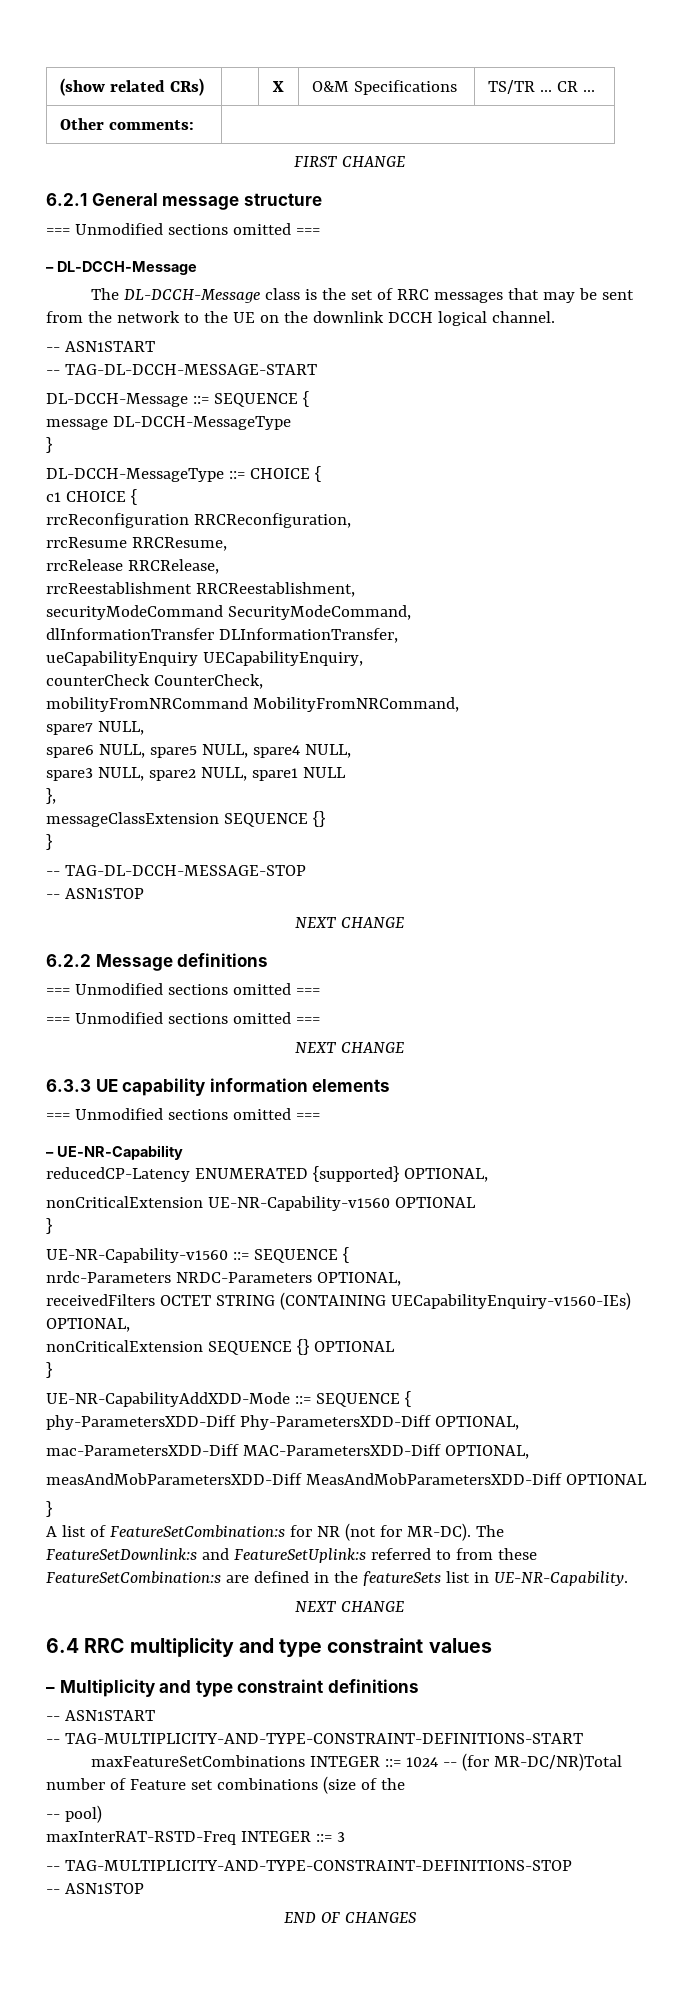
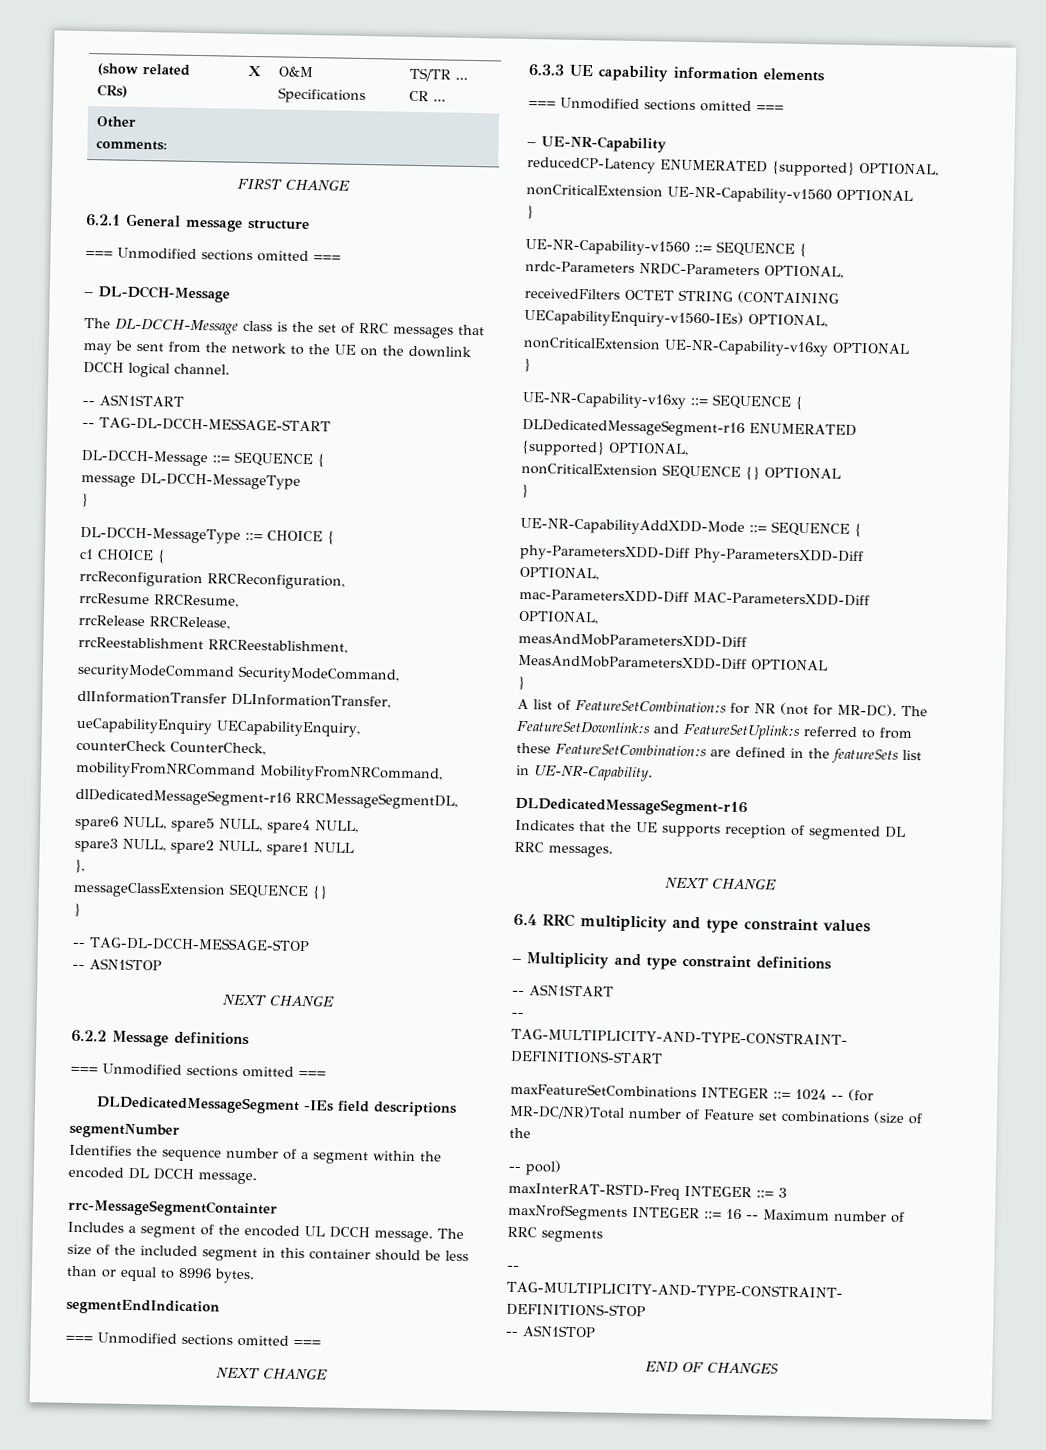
- spare7 NULL,
+ dlDedicatedMessageSegment-r16 RRCMessageSegmentDL,
+ DLDedicatedMessageSegment -IEs field descriptions
+ segmentNumber
+ Identifies the sequence number of a segment within the encoded DL DCCH message.
+ rrc-MessageSegmentContainter
+ Includes a segment of the encoded UL DCCH message. The size of the included segment in this container should be less than or equal to 8996 bytes.
+ segmentEndIndication
+ nonCriticalExtension UE-NR-Capability-v16xy OPTIONAL
+ }
+ UE-NR-Capability-v16xy ::= SEQUENCE {
+ DLDedicatedMessageSegment-r16 ENUMERATED {supported} OPTIONAL,
  The FeatureSetDownlink:s and FeatureSetUplink:s referred to from these FeatureSetCombination:s are defined in the featureSets list in UE-NR-Capability.
+ DLDedicatedMessageSegment-r16
+ Indicates that the UE supports reception of segmented DL RRC messages.
+ maxNrofSegments INTEGER ::= 16 -- Maximum number of RRC segments

